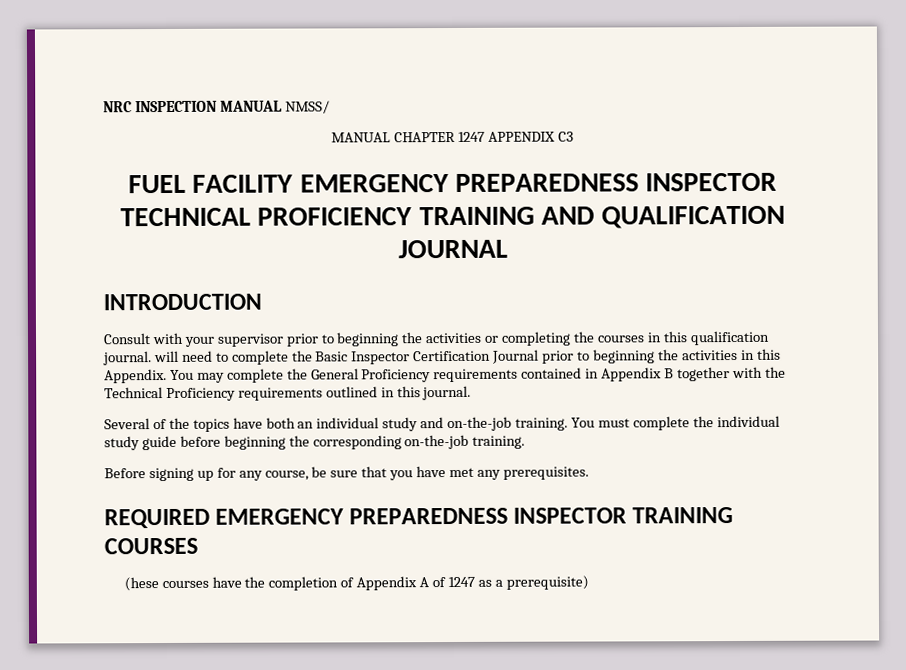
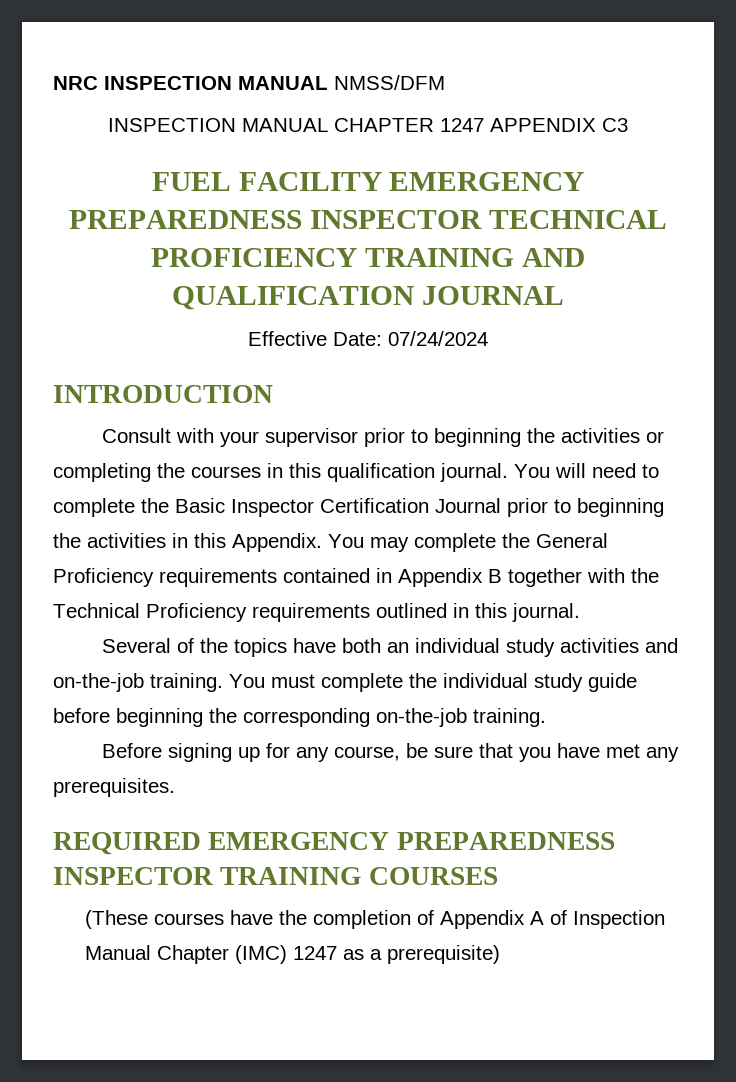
- NRC INSPECTION MANUAL NMSS/
- MANUAL CHAPTER 1247 APPENDIX C3
+ NRC INSPECTION MANUAL NMSS/DFM
+ INSPECTION MANUAL CHAPTER 1247 APPENDIX C3
+ Effective Date: 07/24/2024
- Consult with your supervisor prior to beginning the activities or completing the courses in this qualification journal. will need to complete the Basic Inspector Certification Journal prior to beginning the activities in this Appendix.
+ Consult with your supervisor prior to beginning the activities or completing the courses in this qualification journal. You will need to complete the Basic Inspector Certification Journal prior to beginning the activities in this Appendix.
- Several of the topics have both an individual study and on-the-job training.
+ Several of the topics have both an individual study activities and on-the-job training.
- (hese courses have the completion of Appendix A of 1247 as a prerequisite)
+ (These courses have the completion of Appendix A of Inspection Manual Chapter (IMC) 1247 as a prerequisite)

